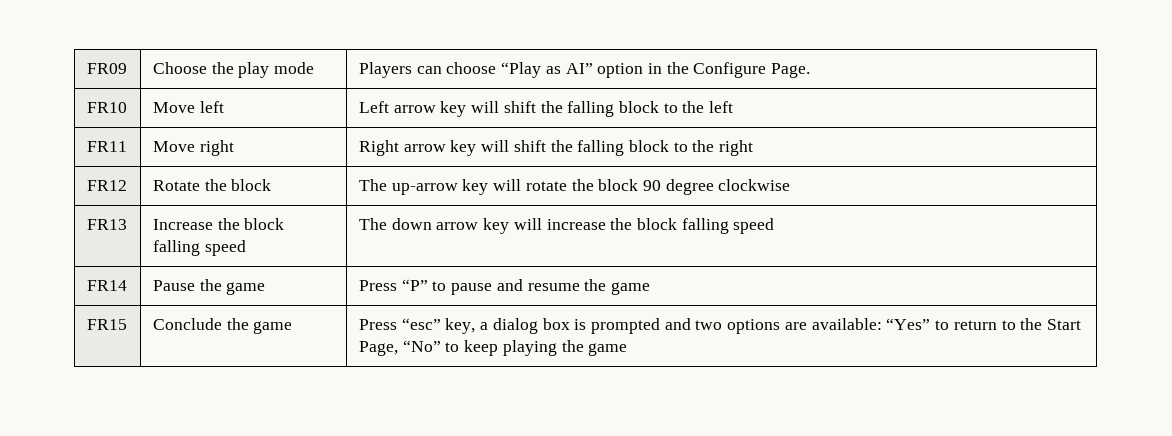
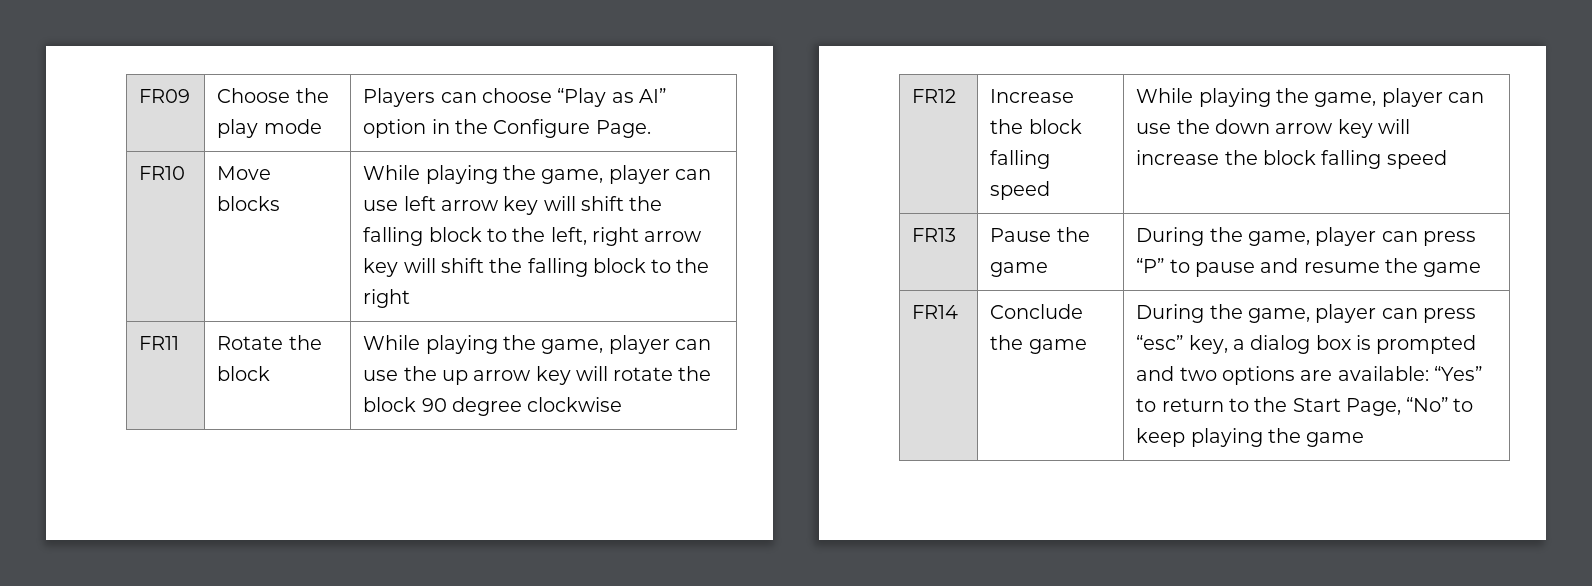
- FR10 | Move left | Left arrow key will shift the falling block to the left
- FR11 | Move right | Right arrow key will shift the falling block to the right
+ FR10 | Move blocks | While playing the game, player can use left arrow key will shift the falling block to the left, right arrow key will shift the falling block to the right
- FR12 | Rotate the block | The up-arrow key will rotate the block 90 degree clockwise
+ FR11 | Rotate the block | While playing the game, player can use the up arrow key will rotate the block 90 degree clockwise
- FR13 | Increase the block falling speed | The down arrow key will increase the block falling speed
+ FR12 | Increase the block falling speed | While playing the game, player can use the down arrow key will increase the block falling speed
- FR14 | Pause the game | Press “P” to pause and resume the game
+ FR13 | Pause the game | During the game, player can press “P” to pause and resume the game
- FR15 | Conclude the game | Press “esc” key, a dialog box is prompted and two options are available: “Yes” to return to the Start Page, “No” to keep playing the game
+ FR14 | Conclude the game | During the game, player can press “esc” key, a dialog box is prompted and two options are available: “Yes” to return to the Start Page, “No” to keep playing the game

